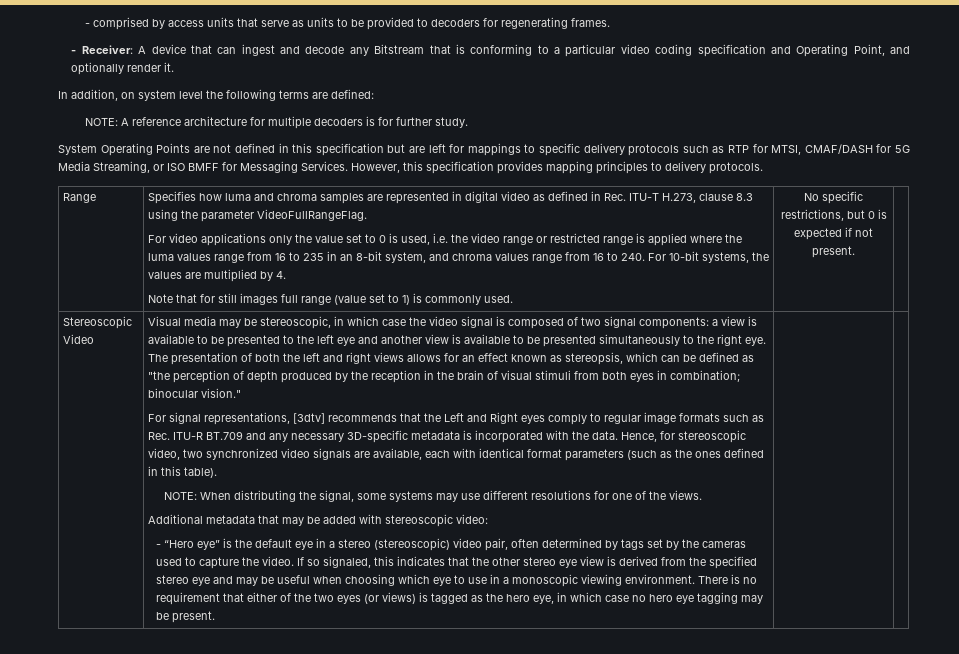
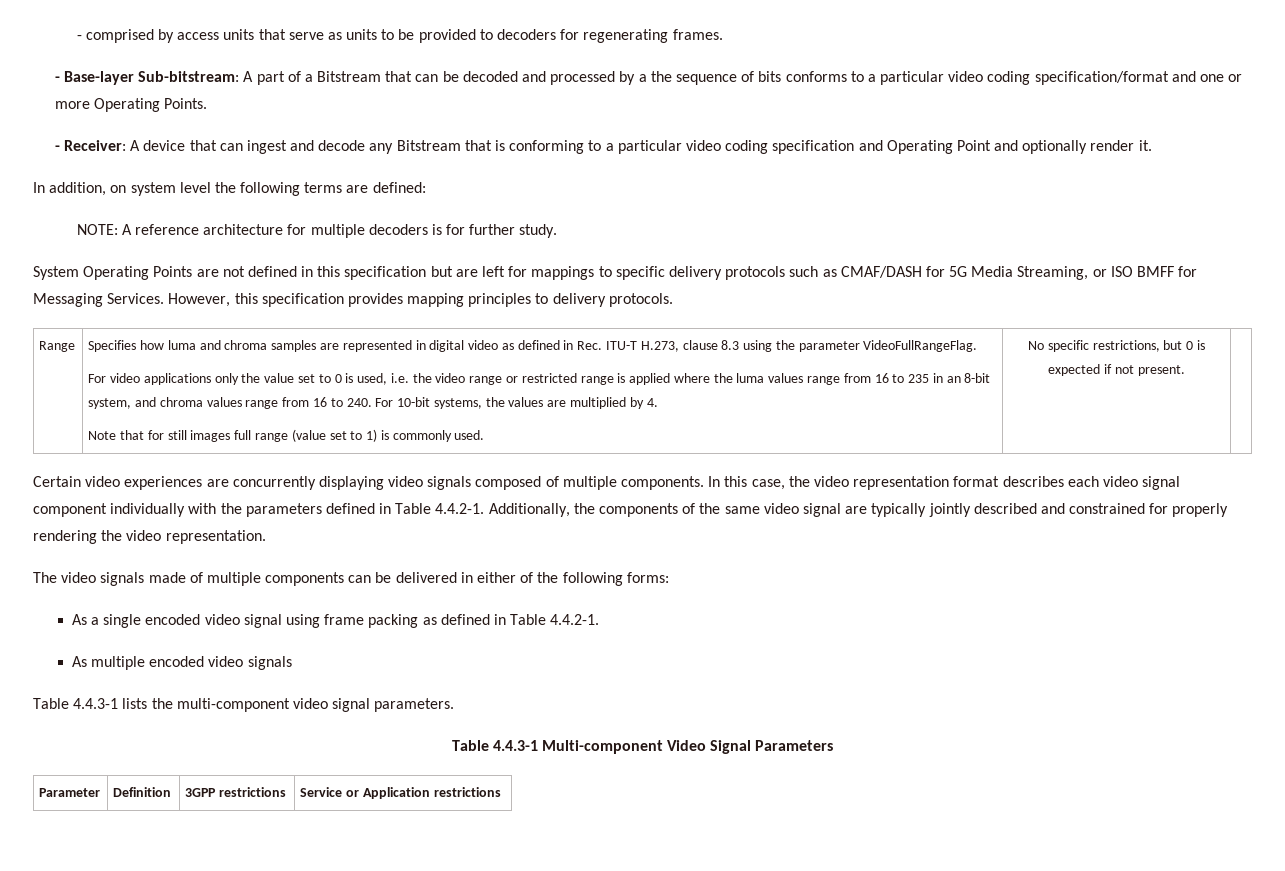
+ - Base-layer Sub-bitstream: A part of a Bitstream that can be decoded and processed by a the sequence of bits conforms to a particular video coding specification/format and one or more Operating Points.
- - Receiver: A device that can ingest and decode any Bitstream that is conforming to a particular video coding specification and Operating Point, and optionally render it.
+ - Receiver: A device that can ingest and decode any Bitstream that is conforming to a particular video coding specification and Operating Point and optionally render it.
- System Operating Points are not defined in this specification but are left for mappings to specific delivery protocols such as RTP for MTSI, CMAF/DASH for 5G Media Streaming, or ISO BMFF for Messaging Services.
+ System Operating Points are not defined in this specification but are left for mappings to specific delivery protocols such as CMAF/DASH for 5G Media Streaming, or ISO BMFF for Messaging Services.
- Stereoscopic Video | Visual media may be stereoscopic, in which case the video signal is composed of two signal components: a view is available to be presented to the left eye and another view is available to be presented simultaneously to the right eye. The presentation of both the left and right views allows for an effect known as stereopsis, which can be defined as "the perception of depth produced by the reception in the brain of visual stimuli from both eyes in combination; binocular vision."
- For signal representations, [3dtv] recommends that the Left and Right eyes comply to regular image formats such as Rec. ITU-R BT.709 and any necessary 3D-specific metadata is incorporated with the data. Hence, for stereoscopic video, two synchronized video signals are available, each with identical format parameters (such as the ones defined in this table).
- NOTE: When distributing the signal, some systems may use different resolutions for one of the views.
- Additional metadata that may be added with stereoscopic video:
- - “Hero eye” is the default eye in a stereo (stereoscopic) video pair, often determined by tags set by the cameras used to capture the video. If so signaled, this indicates that the other stereo eye view is derived from the specified stereo eye and may be useful when choosing which eye to use in a monoscopic viewing environment. There is no requirement that either of the two eyes (or views) is tagged as the hero eye, in which case no hero eye tagging may be present.
+ Certain video experiences are concurrently displaying video signals composed of multiple components. In this case, the video representation format describes each video signal component individually with the parameters defined in Table 4.4.2-1. Additionally, the components of the same video signal are typically jointly described and constrained for properly rendering the video representation.
+ The video signals made of multiple components can be delivered in either of the following forms:
+ As a single encoded video signal using frame packing as defined in Table 4.4.2-1.
+ As multiple encoded video signals
+ Table 4.4.3-1 lists the multi-component video signal parameters.
+ Table 4.4.3-1 Multi-component Video Signal Parameters
+ Parameter | Definition | 3GPP restrictions | Service or Application restrictions

